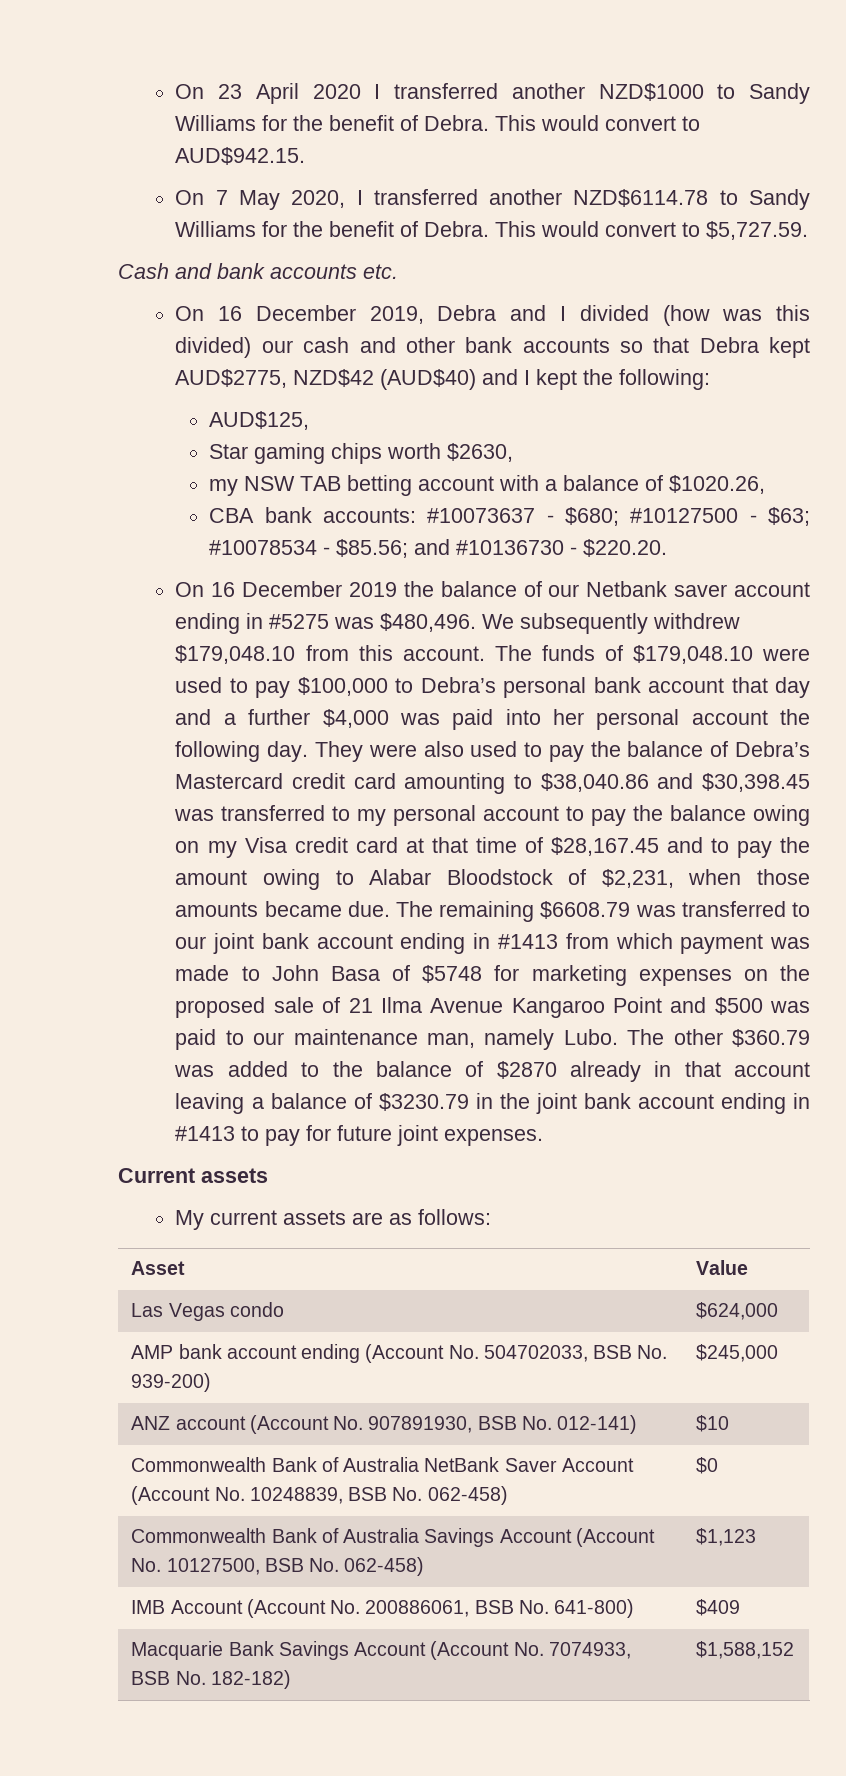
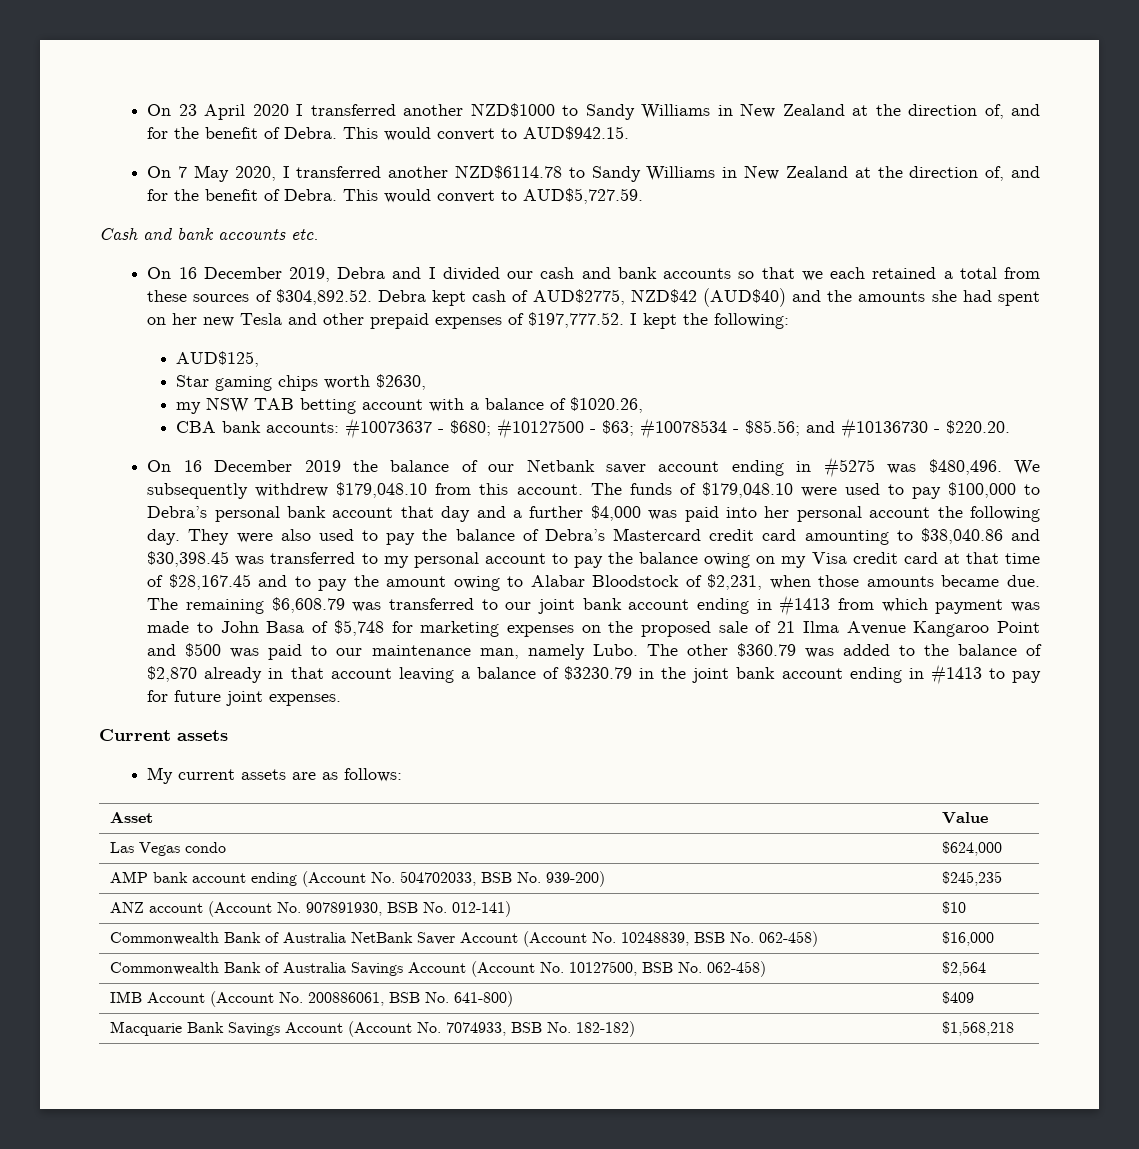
- On 23 April 2020 I transferred another NZD$1000 to Sandy Williams for the benefit of Debra.
+ On 23 April 2020 I transferred another NZD$1000 to Sandy Williams in New Zealand at the direction of, and for the benefit of Debra.
- On 7 May 2020, I transferred another NZD$6114.78 to Sandy Williams for the benefit of Debra. This would convert to $5,727.59.
+ On 7 May 2020, I transferred another NZD$6114.78 to Sandy Williams in New Zealand at the direction of, and for the benefit of Debra. This would convert to AUD$5,727.59.
- On 16 December 2019, Debra and I divided (how was this divided) our cash and other bank accounts so that Debra kept AUD$2775, NZD$42 (AUD$40) and I kept the following:
+ On 16 December 2019, Debra and I divided our cash and bank accounts so that we each retained a total from these sources of $304,892.52. Debra kept cash of AUD$2775, NZD$42 (AUD$40) and the amounts she had spent on her new Tesla and other prepaid expenses of $197,777.52. I kept the following:
- The remaining $6608.79 was transferred to our joint bank account ending in #1413 from which payment was made to John Basa of $5748 for marketing expenses on the proposed sale of 21 Ilma Avenue Kangaroo Point and $500 was paid to our maintenance man, namely Lubo.
+ The remaining $6,608.79 was transferred to our joint bank account ending in #1413 from which payment was made to John Basa of $5,748 for marketing expenses on the proposed sale of 21 Ilma Avenue Kangaroo Point and $500 was paid to our maintenance man, namely Lubo.
- The other $360.79 was added to the balance of $2870 already in that account leaving a balance of $3230.79 in the joint bank account ending in #1413 to pay for future joint expenses.
+ The other $360.79 was added to the balance of $2,870 already in that account leaving a balance of $3230.79 in the joint bank account ending in #1413 to pay for future joint expenses.
- AMP bank account ending (Account No. 504702033, BSB No. 939-200) | $245,000
+ AMP bank account ending (Account No. 504702033, BSB No. 939-200) | $245,235
- Commonwealth Bank of Australia NetBank Saver Account (Account No. 10248839, BSB No. 062-458) | $0
+ Commonwealth Bank of Australia NetBank Saver Account (Account No. 10248839, BSB No. 062-458) | $16,000
- Commonwealth Bank of Australia Savings Account (Account No. 10127500, BSB No. 062-458) | $1,123
+ Commonwealth Bank of Australia Savings Account (Account No. 10127500, BSB No. 062-458) | $2,564
- Macquarie Bank Savings Account (Account No. 7074933, BSB No. 182-182) | $1,588,152
+ Macquarie Bank Savings Account (Account No. 7074933, BSB No. 182-182) | $1,568,218

